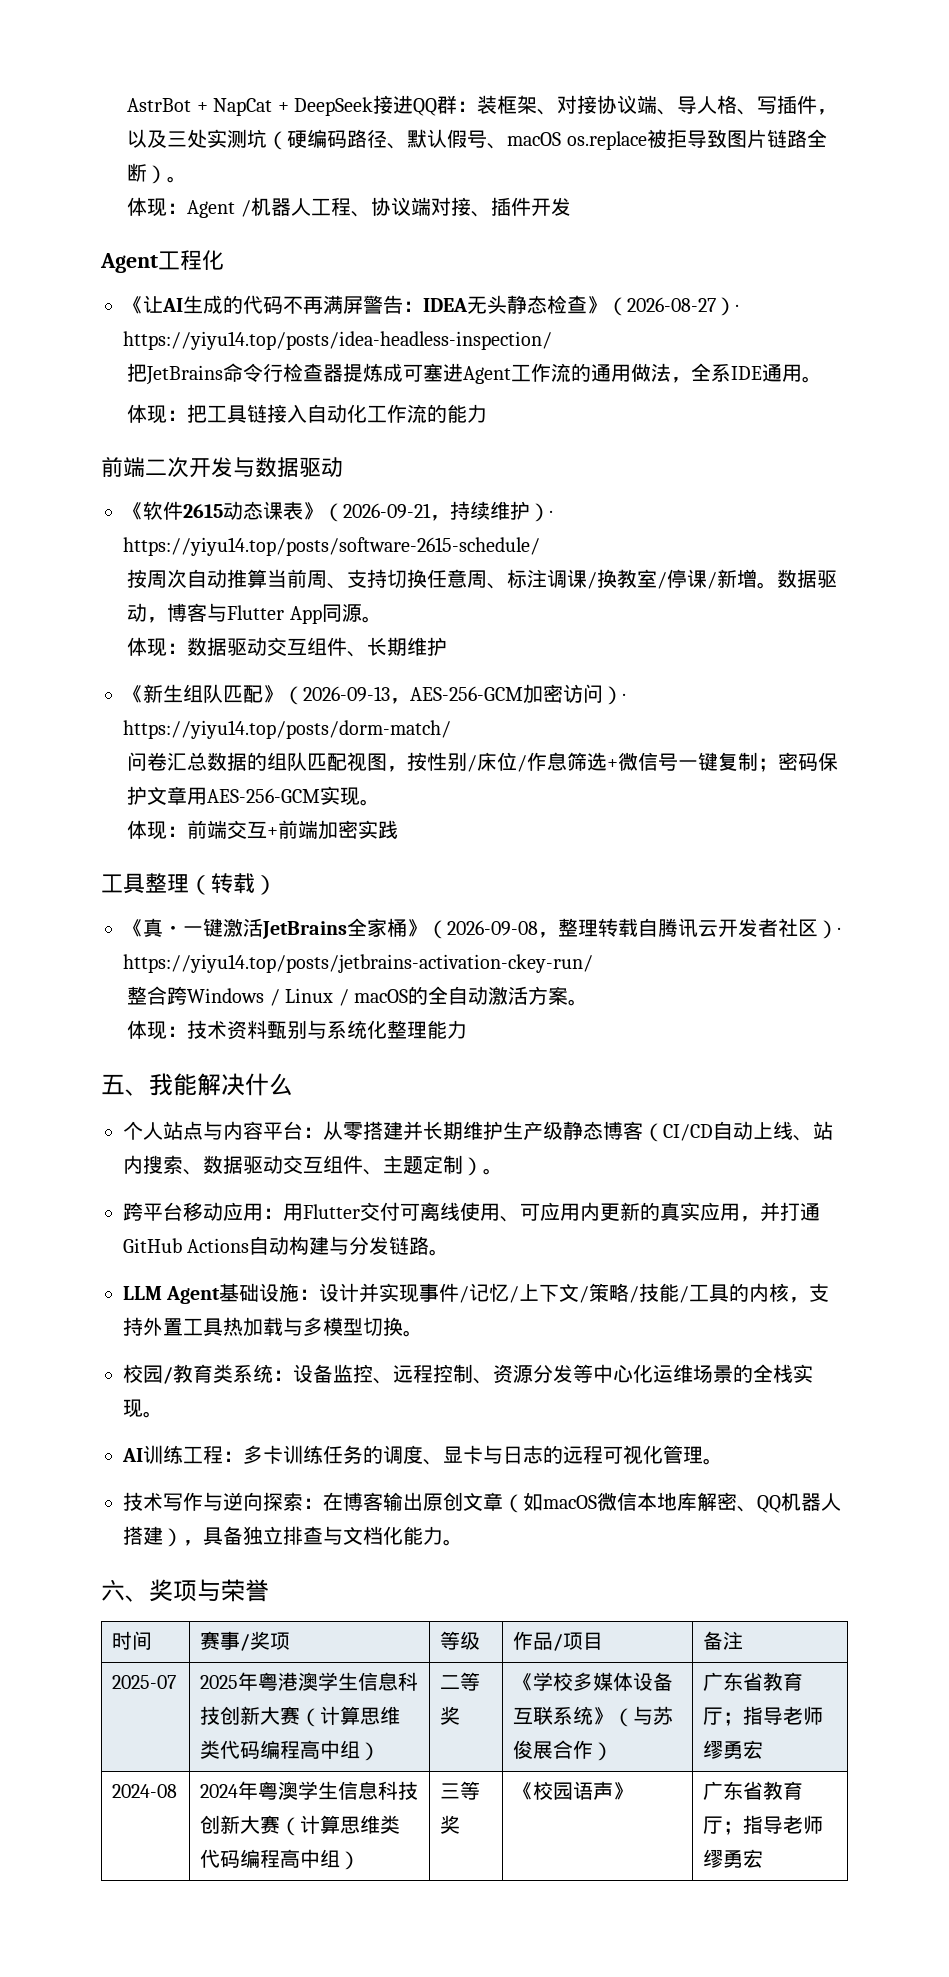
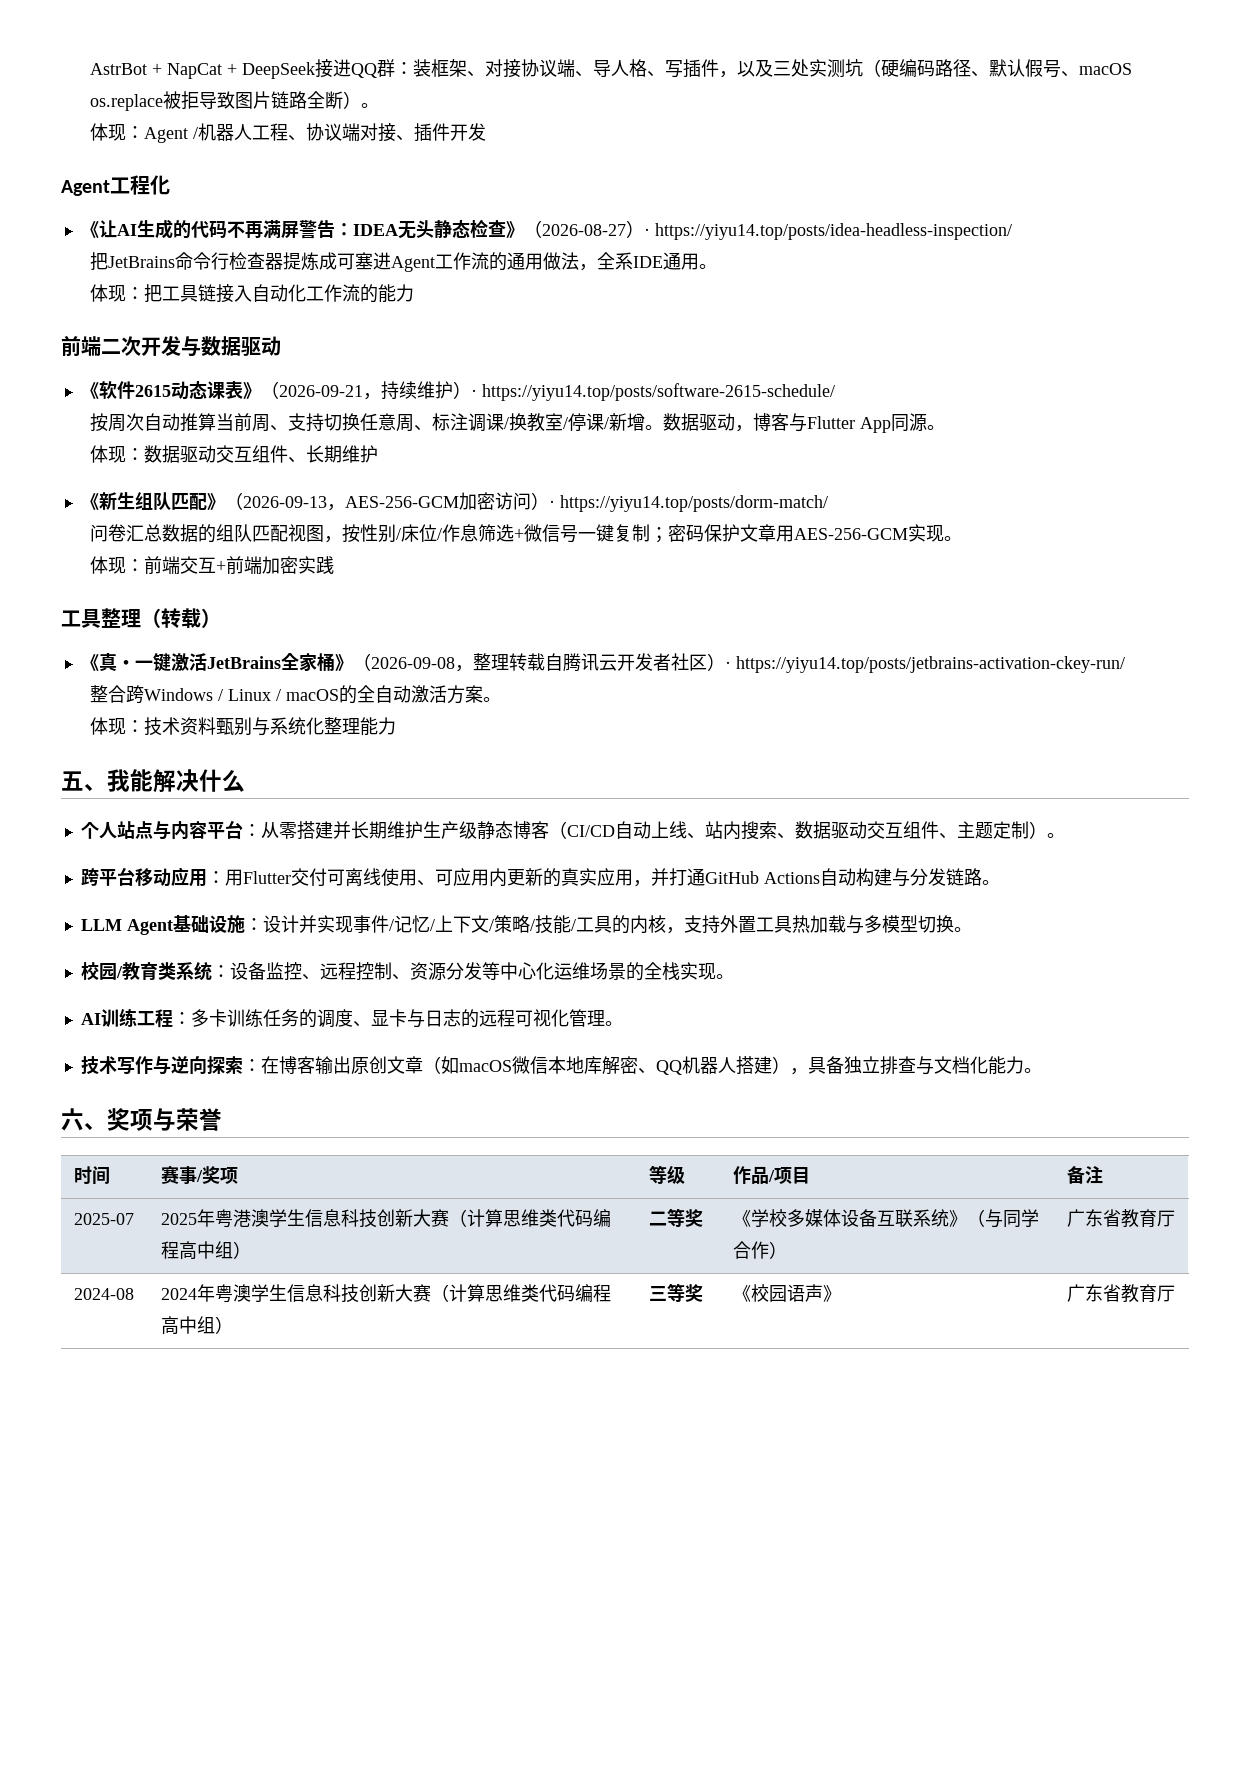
- 2025-07 | 2025年粤港澳学生信息科技创新大赛（计算思维类代码编程高中组） | 二等奖 | 《学校多媒体设备互联系统》（与苏俊展合作） | 广东省教育厅；指导老师缪勇宏
+ 2025-07 | 2025年粤港澳学生信息科技创新大赛（计算思维类代码编程高中组） | 二等奖 | 《学校多媒体设备互联系统》（与同学合作） | 广东省教育厅
- 2024-08 | 2024年粤澳学生信息科技创新大赛（计算思维类代码编程高中组） | 三等奖 | 《校园语声》 | 广东省教育厅；指导老师缪勇宏
+ 2024-08 | 2024年粤澳学生信息科技创新大赛（计算思维类代码编程高中组） | 三等奖 | 《校园语声》 | 广东省教育厅

